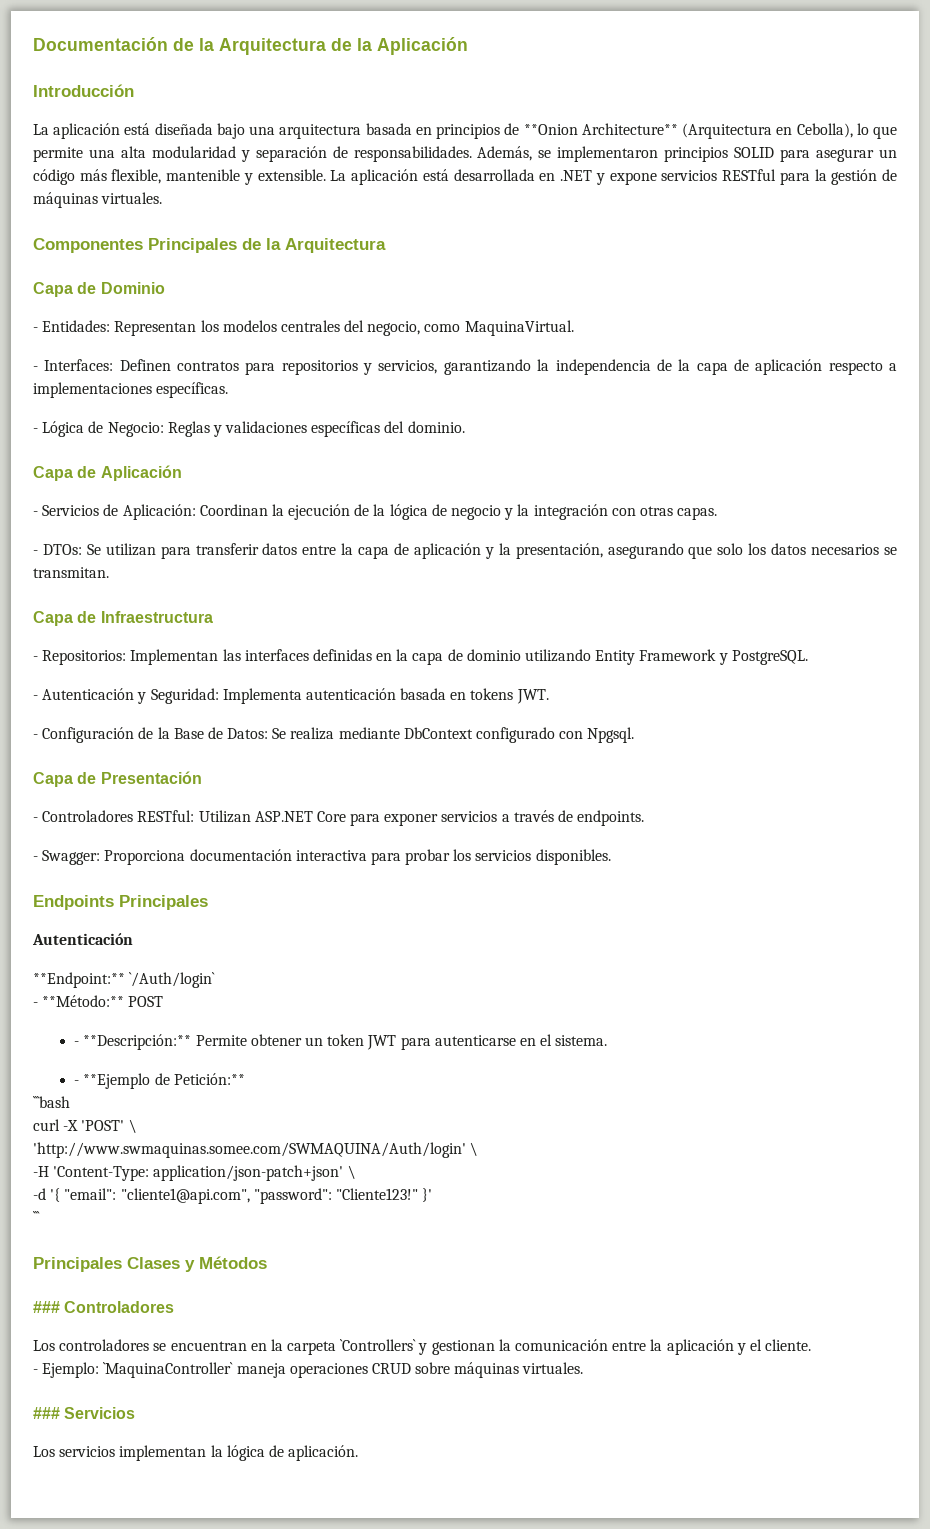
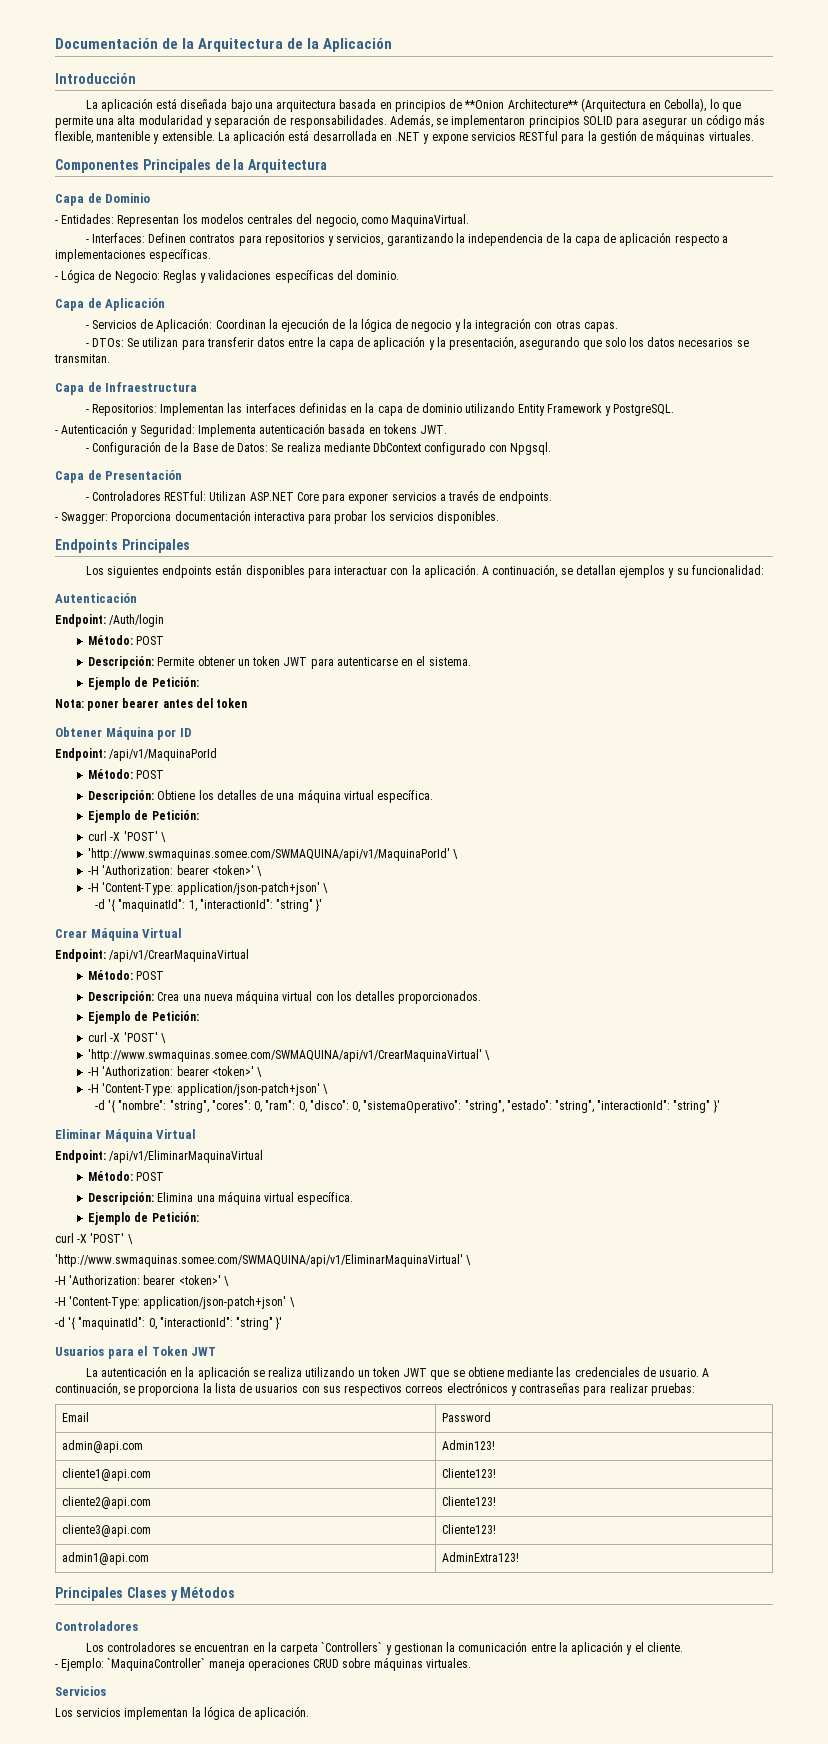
  Endpoints Principales
+ Los siguientes endpoints están disponibles para interactuar con la aplicación. A continuación, se detallan ejemplos y su funcionalidad:
  Autenticación
- **Endpoint:** `/Auth/login`
- - **Método:** POST
- - **Descripción:** Permite obtener un token JWT para autenticarse en el sistema.
- - **Ejemplo de Petición:**
- ```bash
+ Endpoint: /Auth/login
+ Método: POST
+ Descripción: Permite obtener un token JWT para autenticarse en el sistema.
+ Ejemplo de Petición:
+ Nota: poner bearer antes del token
+ Obtener Máquina por ID
+ Endpoint: /api/v1/MaquinaPorId
+ Método: POST
+ Descripción: Obtiene los detalles de una máquina virtual específica.
+ Ejemplo de Petición:
  curl -X 'POST' \
- 'http://www.swmaquinas.somee.com/SWMAQUINA/Auth/login' \
+ 'http://www.swmaquinas.somee.com/SWMAQUINA/api/v1/MaquinaPorId' \
+ -H 'Authorization: bearer <token>' \
  -H 'Content-Type: application/json-patch+json' \
- -d '{ "email": "cliente1@api.com", "password": "Cliente123!" }'
- ```
+ -d '{ "maquinatId": 1, "interactionId": "string" }'
+ Crear Máquina Virtual
+ Endpoint: /api/v1/CrearMaquinaVirtual
+ Método: POST
+ Descripción: Crea una nueva máquina virtual con los detalles proporcionados.
+ Ejemplo de Petición:
+ curl -X 'POST' \
+ 'http://www.swmaquinas.somee.com/SWMAQUINA/api/v1/CrearMaquinaVirtual' \
+ -H 'Authorization: bearer <token>' \
+ -H 'Content-Type: application/json-patch+json' \
+ -d '{ "nombre": "string", "cores": 0, "ram": 0, "disco": 0, "sistemaOperativo": "string", "estado": "string", "interactionId": "string" }'
+ Eliminar Máquina Virtual
+ Endpoint: /api/v1/EliminarMaquinaVirtual
+ Método: POST
+ Descripción: Elimina una máquina virtual específica.
+ Ejemplo de Petición:
+ curl -X 'POST' \
+ 'http://www.swmaquinas.somee.com/SWMAQUINA/api/v1/EliminarMaquinaVirtual' \
+ -H 'Authorization: bearer <token>' \
+ -H 'Content-Type: application/json-patch+json' \
+ -d '{ "maquinatId": 0, "interactionId": "string" }'
+ Usuarios para el Token JWT
+ La autenticación en la aplicación se realiza utilizando un token JWT que se obtiene mediante las credenciales de usuario. A continuación, se proporciona la lista de usuarios con sus respectivos correos electrónicos y contraseñas para realizar pruebas:
+ Email | Password
+ admin@api.com | Admin123!
+ cliente1@api.com | Cliente123!
+ cliente2@api.com | Cliente123!
+ cliente3@api.com | Cliente123!
+ admin1@api.com | AdminExtra123!
  Principales Clases y Métodos
- ### Controladores
+ Controladores
  - Ejemplo: `MaquinaController` maneja operaciones CRUD sobre máquinas virtuales.
- ### Servicios
+ Servicios

